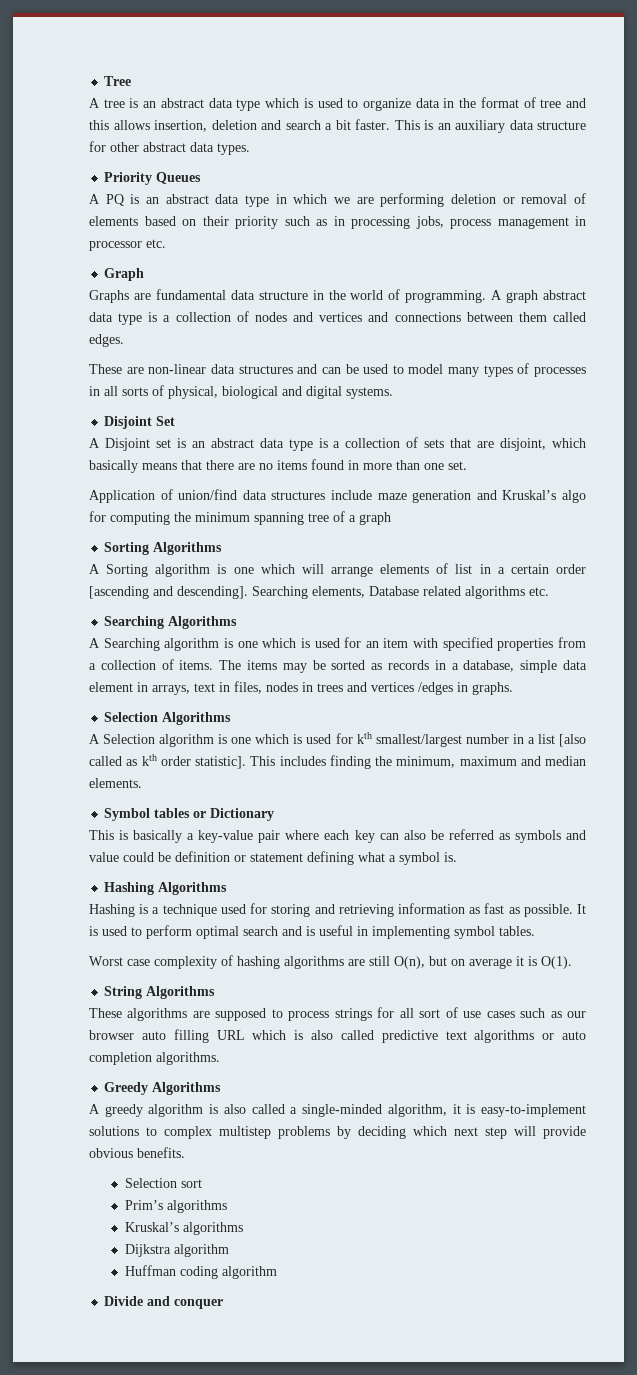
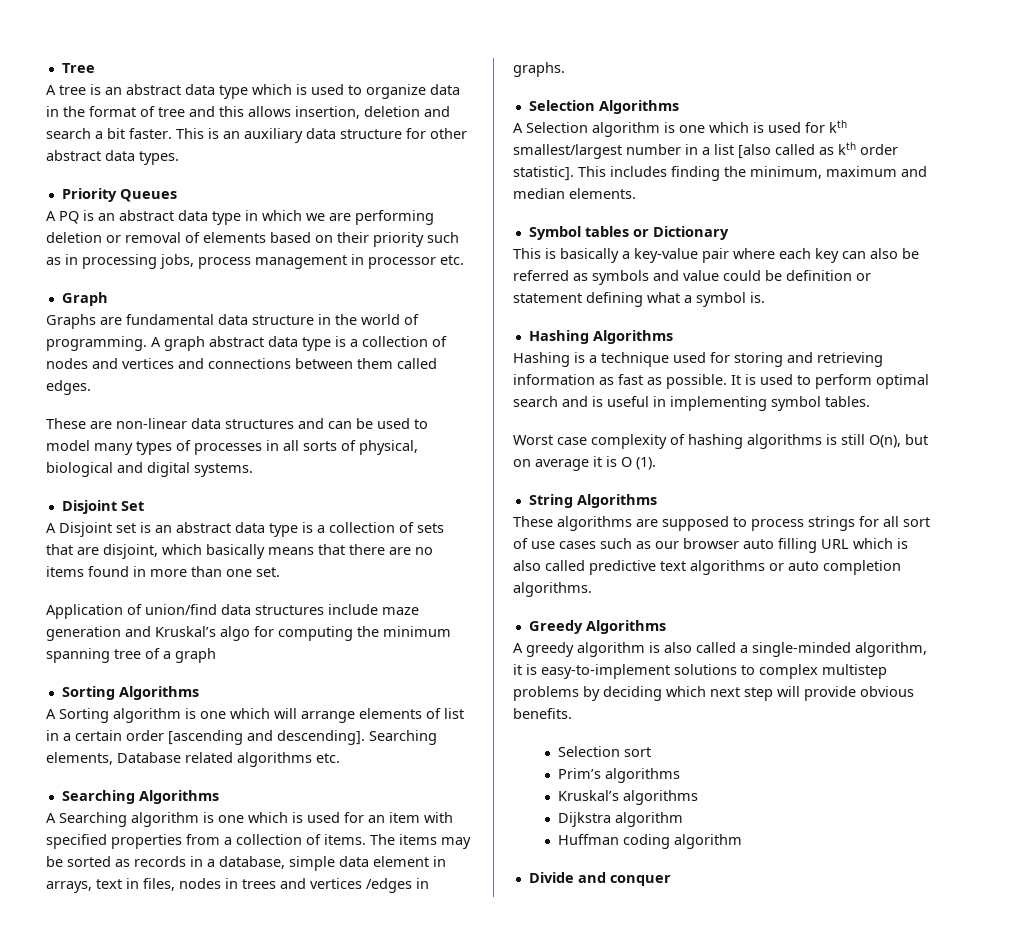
- Worst case complexity of hashing algorithms are still O(n), but on average it is O(1).
+ Worst case complexity of hashing algorithms is still O(n), but on average it is O (1).

